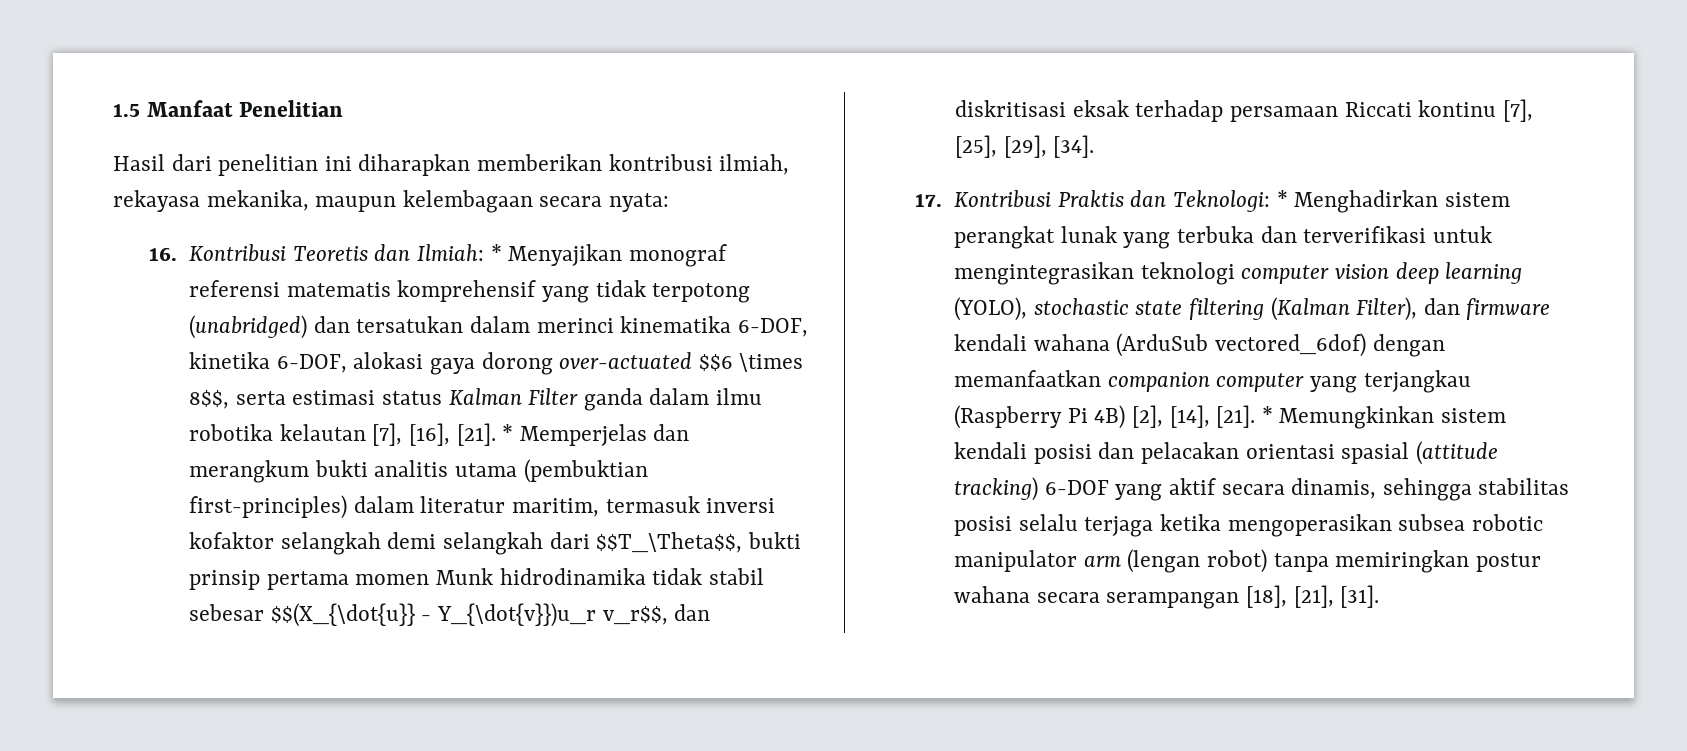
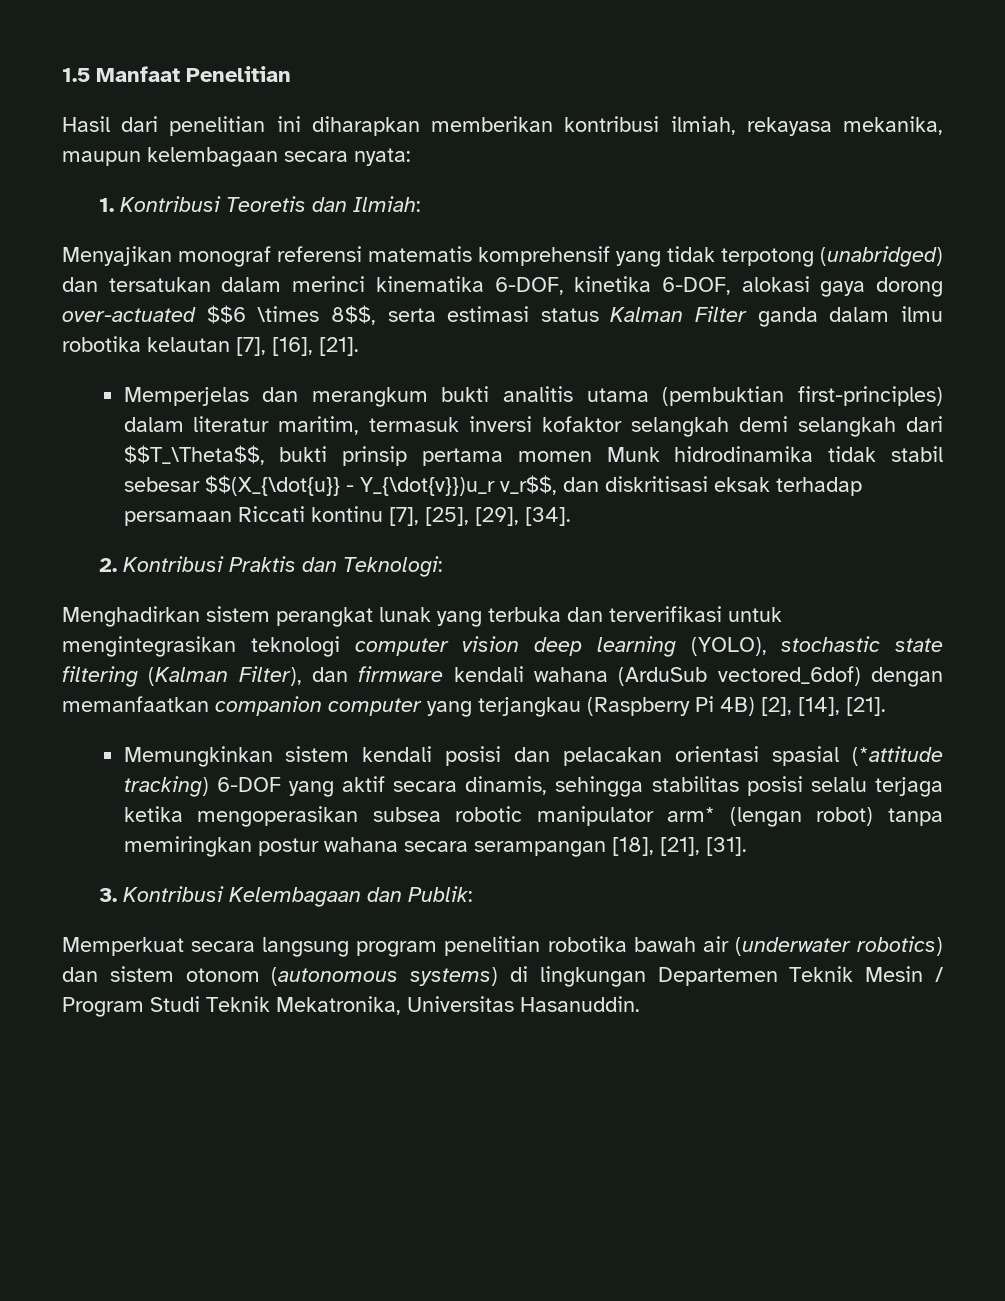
- 16. Kontribusi Teoretis dan Ilmiah: * Menyajikan monograf referensi matematis komprehensif yang tidak terpotong (unabridged) dan tersatukan dalam merinci kinematika 6-DOF, kinetika 6-DOF, alokasi gaya dorong over-actuated $$6 \times 8$$, serta estimasi status Kalman Filter ganda dalam ilmu robotika kelautan [7], [16], [21]. * Memperjelas dan merangkum bukti analitis utama (pembuktian first-principles) dalam literatur maritim, termasuk inversi kofaktor selangkah demi selangkah dari $$T_\Theta$$, bukti prinsip pertama momen Munk hidrodinamika tidak stabil sebesar $$(X_{\dot{u}} - Y_{\dot{v}})u_r v_r$$, dan diskritisasi eksak terhadap persamaan Riccati kontinu [7], [25], [29], [34].
+ 1. Kontribusi Teoretis dan Ilmiah:
+ Menyajikan monograf referensi matematis komprehensif yang tidak terpotong (unabridged) dan tersatukan dalam merinci kinematika 6-DOF, kinetika 6-DOF, alokasi gaya dorong over-actuated $$6 \times 8$$, serta estimasi status Kalman Filter ganda dalam ilmu robotika kelautan [7], [16], [21].
+ Memperjelas dan merangkum bukti analitis utama (pembuktian first-principles) dalam literatur maritim, termasuk inversi kofaktor selangkah demi selangkah dari $$T_\Theta$$, bukti prinsip pertama momen Munk hidrodinamika tidak stabil sebesar $$(X_{\dot{u}} - Y_{\dot{v}})u_r v_r$$, dan diskritisasi eksak terhadap persamaan Riccati kontinu [7], [25], [29], [34].
- 17. Kontribusi Praktis dan Teknologi: * Menghadirkan sistem perangkat lunak yang terbuka dan terverifikasi untuk mengintegrasikan teknologi computer vision deep learning (YOLO), stochastic state filtering (Kalman Filter), dan firmware kendali wahana (ArduSub vectored_6dof) dengan memanfaatkan companion computer yang terjangkau (Raspberry Pi 4B) [2], [14], [21]. * Memungkinkan sistem kendali posisi dan pelacakan orientasi spasial (attitude tracking) 6-DOF yang aktif secara dinamis, sehingga stabilitas posisi selalu terjaga ketika mengoperasikan subsea robotic manipulator arm (lengan robot) tanpa memiringkan postur wahana secara serampangan [18], [21], [31].
+ 2. Kontribusi Praktis dan Teknologi:
+ Menghadirkan sistem perangkat lunak yang terbuka dan terverifikasi untuk mengintegrasikan teknologi computer vision deep learning (YOLO), stochastic state filtering (Kalman Filter), dan firmware kendali wahana (ArduSub vectored_6dof) dengan memanfaatkan companion computer yang terjangkau (Raspberry Pi 4B) [2], [14], [21].
+ Memungkinkan sistem kendali posisi dan pelacakan orientasi spasial (*attitude tracking) 6-DOF yang aktif secara dinamis, sehingga stabilitas posisi selalu terjaga ketika mengoperasikan subsea robotic manipulator arm* (lengan robot) tanpa memiringkan postur wahana secara serampangan [18], [21], [31].
+ 3. Kontribusi Kelembagaan dan Publik:
+ Memperkuat secara langsung program penelitian robotika bawah air (underwater robotics) dan sistem otonom (autonomous systems) di lingkungan Departemen Teknik Mesin / Program Studi Teknik Mekatronika, Universitas Hasanuddin.

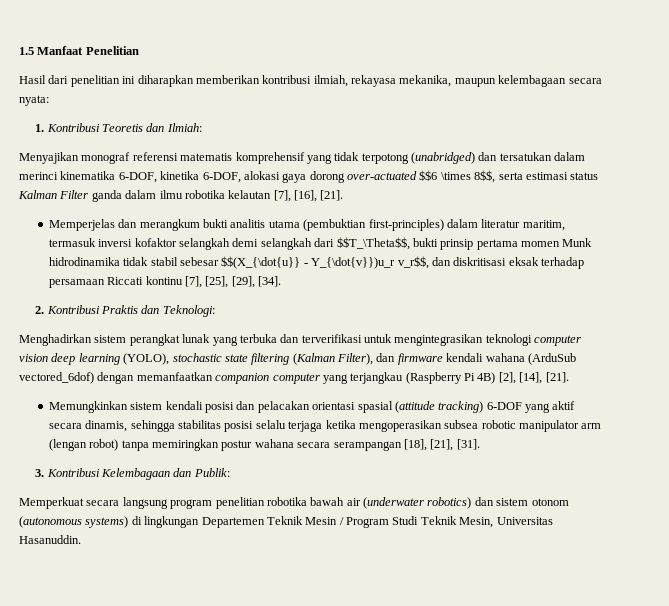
- Memungkinkan sistem kendali posisi dan pelacakan orientasi spasial (*attitude tracking) 6-DOF yang aktif secara dinamis, sehingga stabilitas posisi selalu terjaga ketika mengoperasikan subsea robotic manipulator arm* (lengan robot) tanpa memiringkan postur wahana secara serampangan [18], [21], [31].
+ Memungkinkan sistem kendali posisi dan pelacakan orientasi spasial (attitude tracking) 6-DOF yang aktif secara dinamis, sehingga stabilitas posisi selalu terjaga ketika mengoperasikan subsea robotic manipulator arm (lengan robot) tanpa memiringkan postur wahana secara serampangan [18], [21], [31].
- Memperkuat secara langsung program penelitian robotika bawah air (underwater robotics) dan sistem otonom (autonomous systems) di lingkungan Departemen Teknik Mesin / Program Studi Teknik Mekatronika, Universitas Hasanuddin.
+ Memperkuat secara langsung program penelitian robotika bawah air (underwater robotics) dan sistem otonom (autonomous systems) di lingkungan Departemen Teknik Mesin / Program Studi Teknik Mesin, Universitas Hasanuddin.

